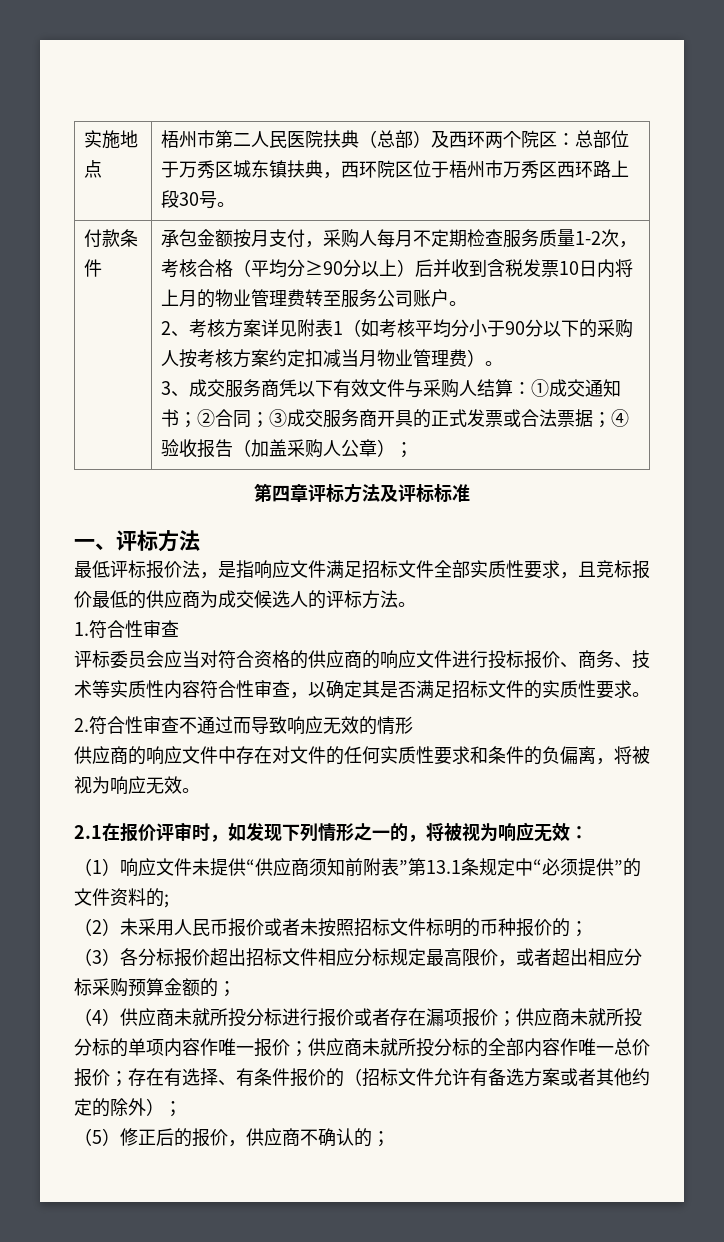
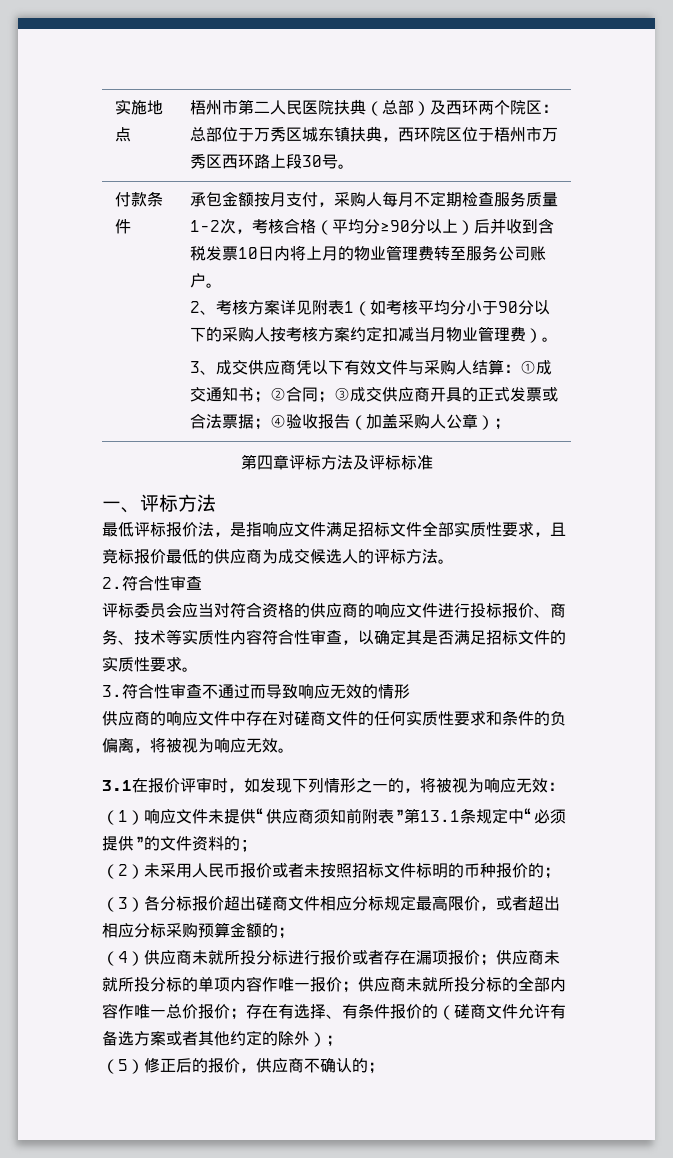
- 3、成交服务商凭以下有效文件与采购人结算：①成交通知书；②合同；③成交服务商开具的正式发票或合法票据；④验收报告（加盖采购人公章）；
+ 3、成交供应商凭以下有效文件与采购人结算：①成交通知书；②合同；③成交供应商开具的正式发票或合法票据；④验收报告（加盖采购人公章）；
- 1.符合性审查
+ 2.符合性审查
- 2.符合性审查不通过而导致响应无效的情形
+ 3.符合性审查不通过而导致响应无效的情形
- 供应商的响应文件中存在对文件的任何实质性要求和条件的负偏离，将被视为响应无效。
+ 供应商的响应文件中存在对磋商文件的任何实质性要求和条件的负偏离，将被视为响应无效。
- 2.1在报价评审时，如发现下列情形之一的，将被视为响应无效：
+ 3.1在报价评审时，如发现下列情形之一的，将被视为响应无效：
- （3）各分标报价超出招标文件相应分标规定最高限价，或者超出相应分标采购预算金额的；
+ （3）各分标报价超出磋商文件相应分标规定最高限价，或者超出相应分标采购预算金额的；
- （4）供应商未就所投分标进行报价或者存在漏项报价；供应商未就所投分标的单项内容作唯一报价；供应商未就所投分标的全部内容作唯一总价报价；存在有选择、有条件报价的（招标文件允许有备选方案或者其他约定的除外）；
+ （4）供应商未就所投分标进行报价或者存在漏项报价；供应商未就所投分标的单项内容作唯一报价；供应商未就所投分标的全部内容作唯一总价报价；存在有选择、有条件报价的（磋商文件允许有备选方案或者其他约定的除外）；

